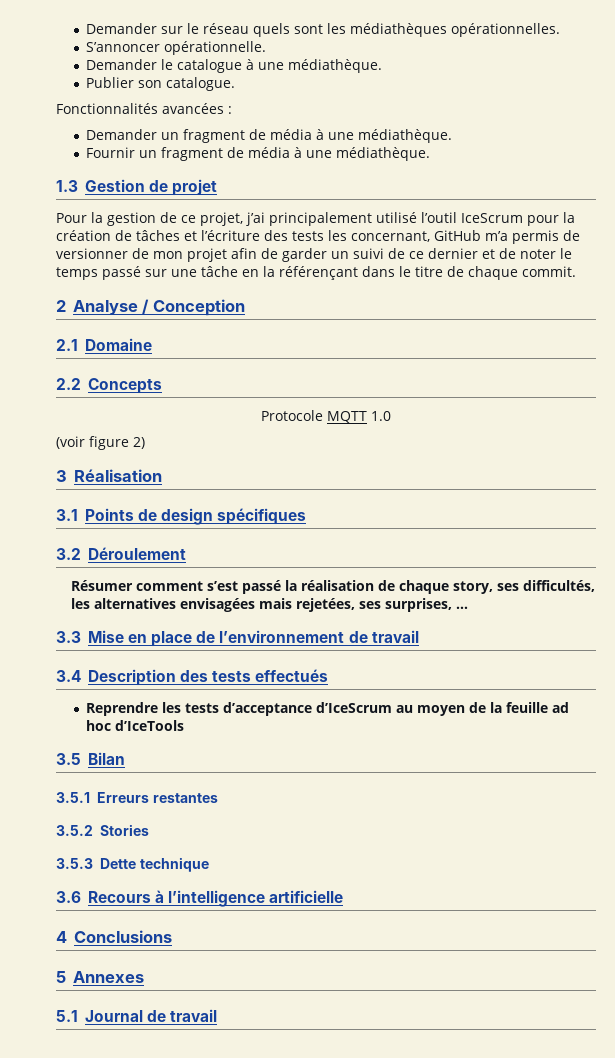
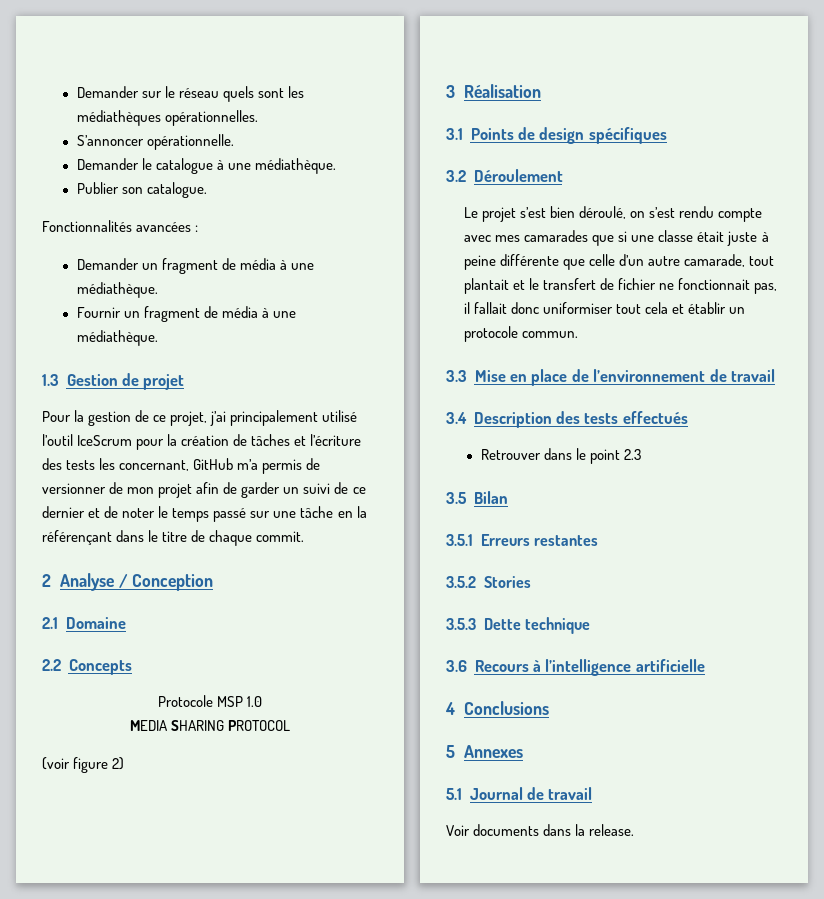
- Protocole MQTT 1.0
+ Protocole MSP 1.0
+ MEDIA SHARING PROTOCOL
- Résumer comment s’est passé la réalisation de chaque story, ses difficultés, les alternatives envisagées mais rejetées, ses surprises, …
+ Le projet s’est bien déroulé, on s’est rendu compte avec mes camarades que si une classe était juste à peine différente que celle d’un autre camarade, tout plantait et le transfert de fichier ne fonctionnait pas, il fallait donc uniformiser tout cela et établir un protocole commun.
- Reprendre les tests d’acceptance d’IceScrum au moyen de la feuille ad hoc d’IceTools
+ Retrouver dans le point 2.3
+ Voir documents dans la release.

